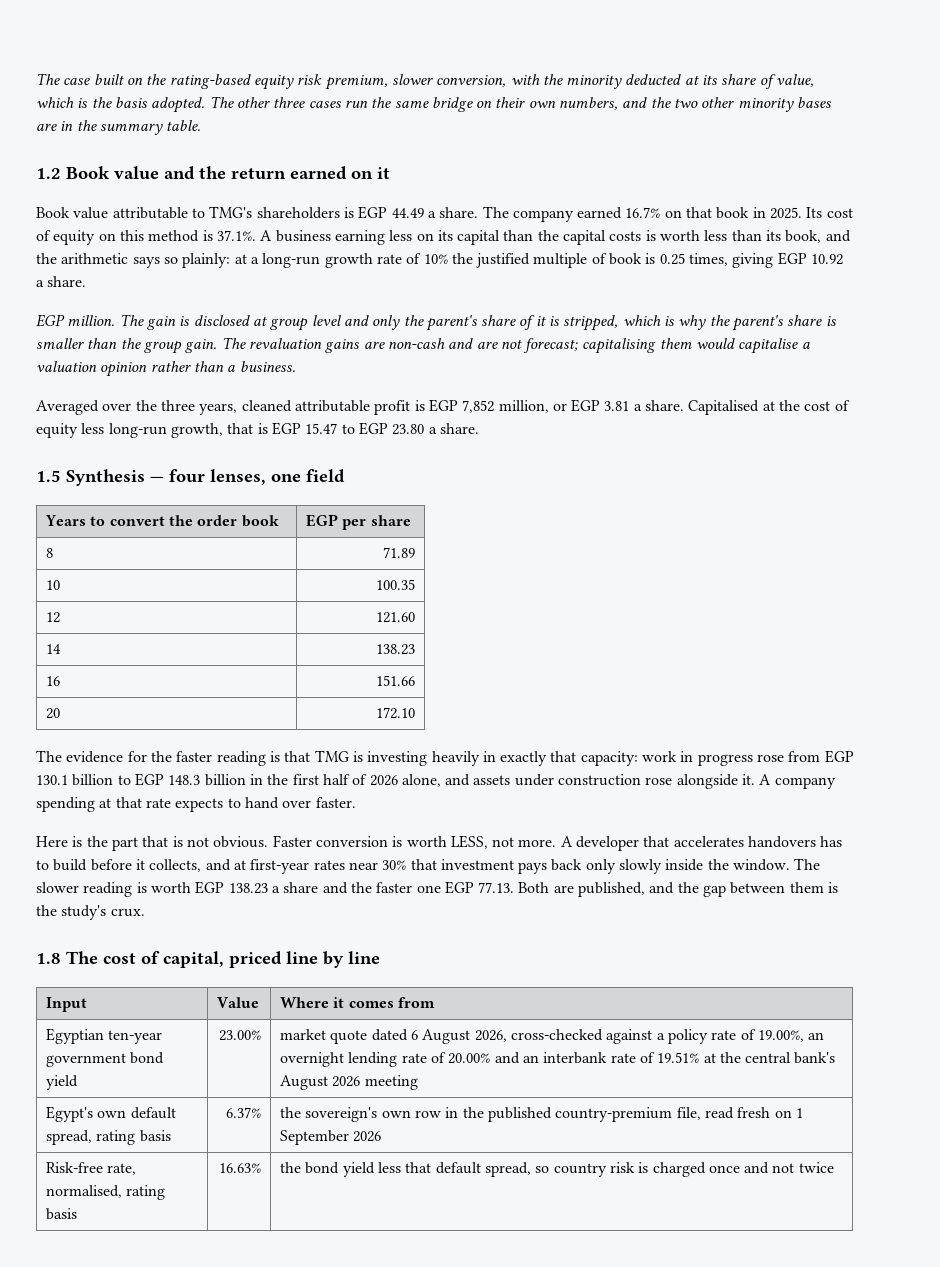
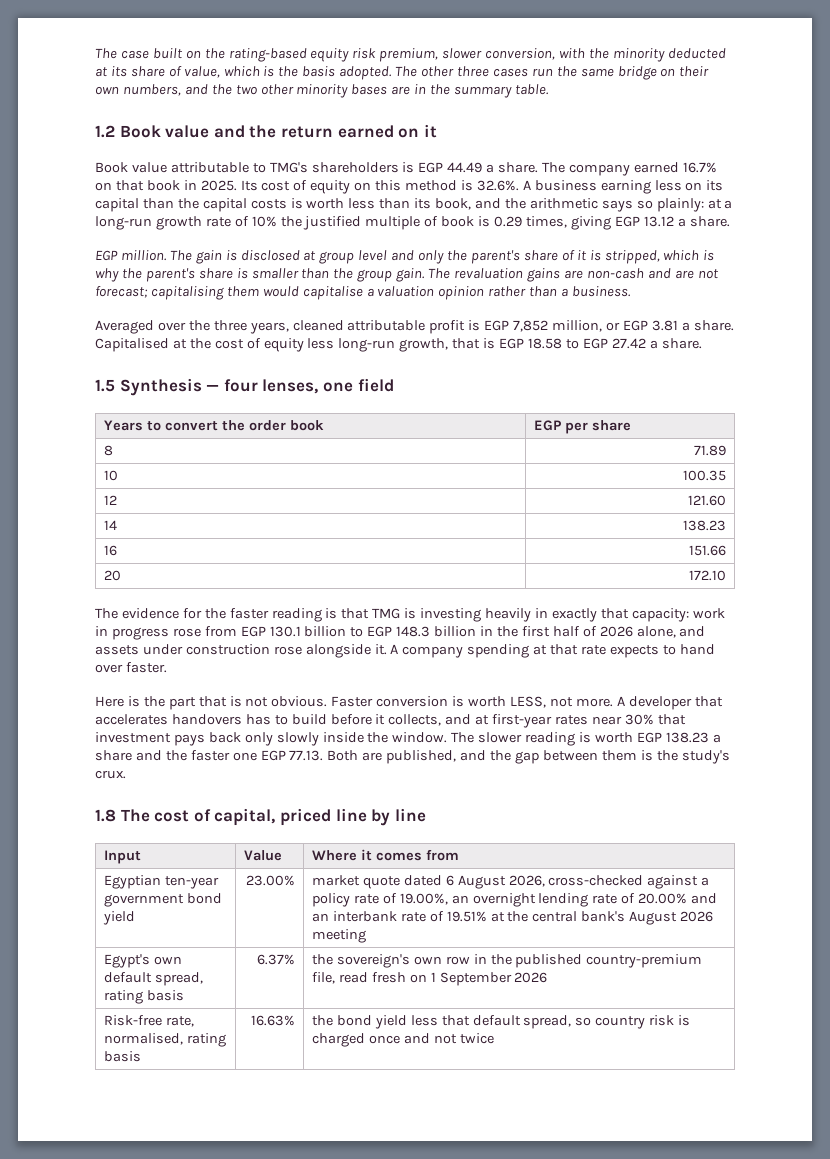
- Its cost of equity on this method is 37.1%. A business earning less on its capital than the capital costs is worth less than its book, and the arithmetic says so plainly: at a long-run growth rate of 10% the justified multiple of book is 0.25 times, giving EGP 10.92 a share.
+ Its cost of equity on this method is 32.6%. A business earning less on its capital than the capital costs is worth less than its book, and the arithmetic says so plainly: at a long-run growth rate of 10% the justified multiple of book is 0.29 times, giving EGP 13.12 a share.
- Capitalised at the cost of equity less long-run growth, that is EGP 15.47 to EGP 23.80 a share.
+ Capitalised at the cost of equity less long-run growth, that is EGP 18.58 to EGP 27.42 a share.

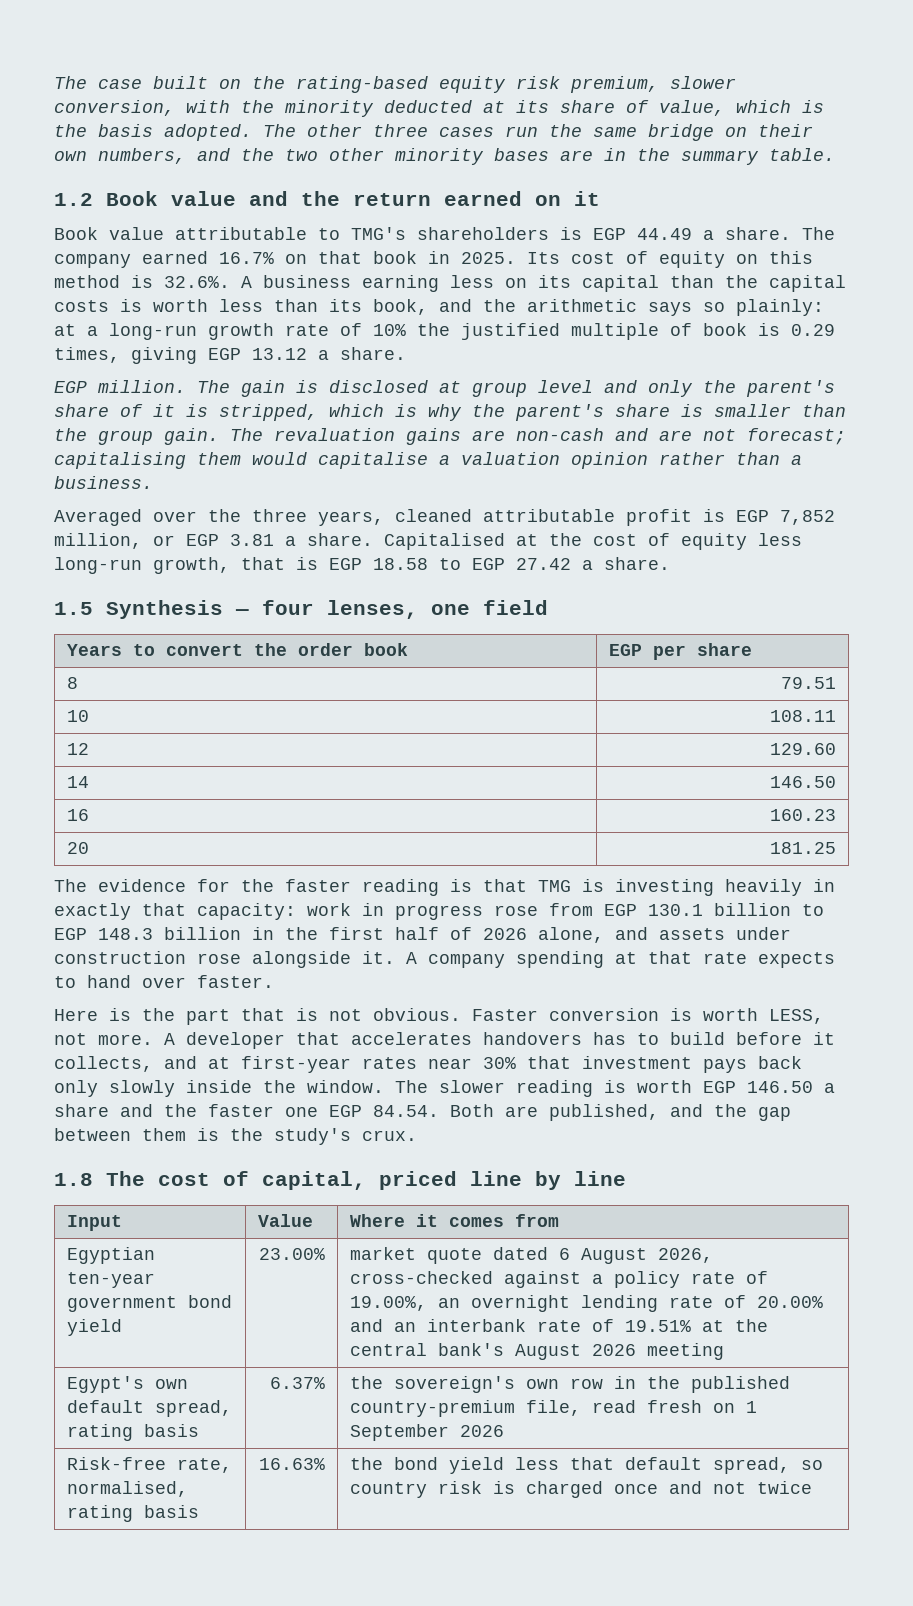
- 8 | 71.89
+ 8 | 79.51
- 10 | 100.35
+ 10 | 108.11
- 12 | 121.60
+ 12 | 129.60
- 14 | 138.23
+ 14 | 146.50
- 16 | 151.66
+ 16 | 160.23
- 20 | 172.10
+ 20 | 181.25
- The slower reading is worth EGP 138.23 a share and the faster one EGP 77.13. Both are published, and the gap between them is the study's crux.
+ The slower reading is worth EGP 146.50 a share and the faster one EGP 84.54. Both are published, and the gap between them is the study's crux.

